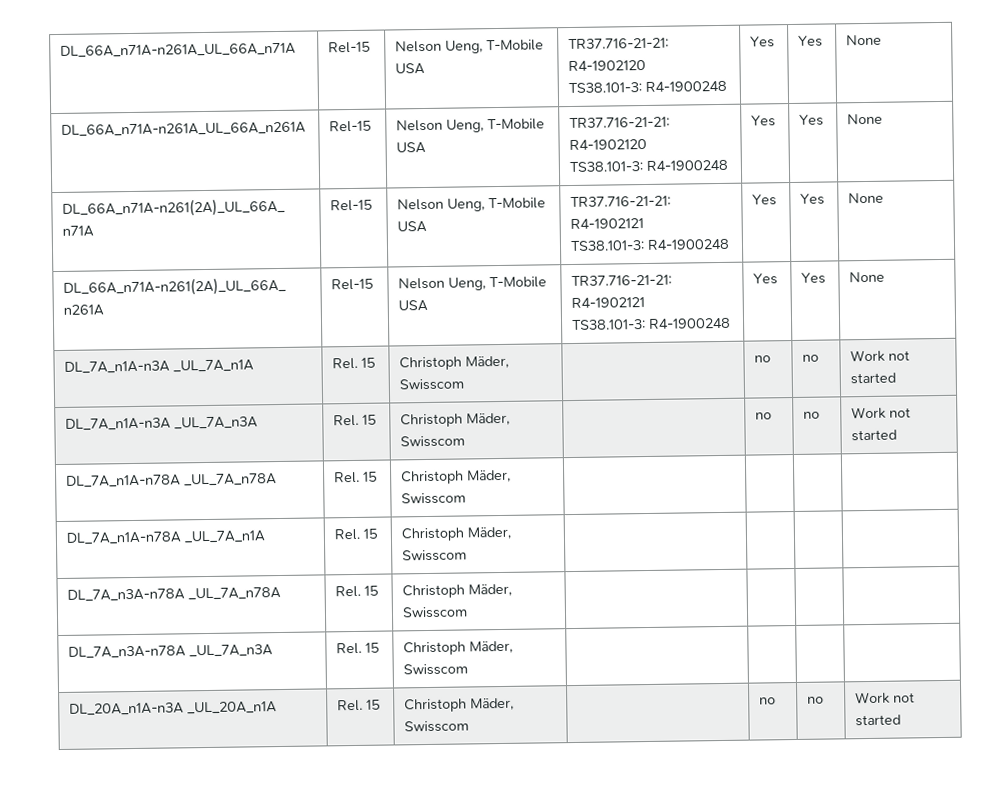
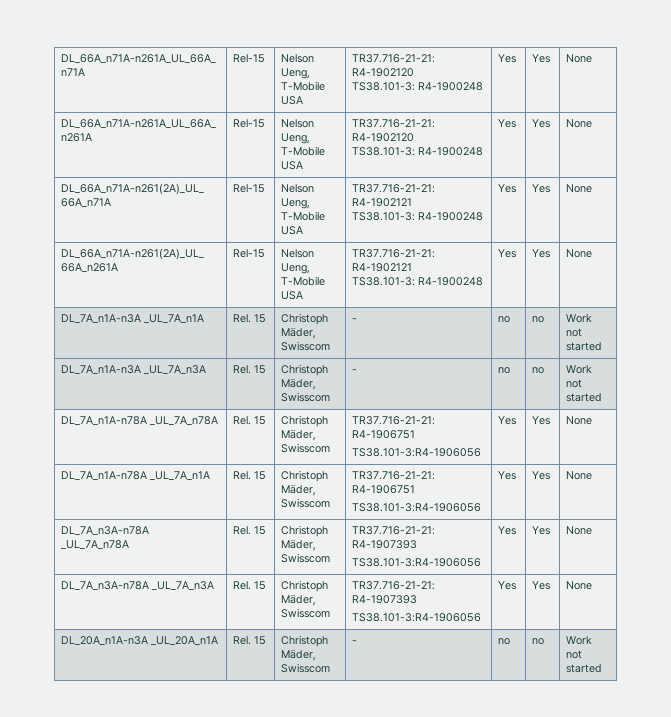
- DL_7A_n1A-n3A _UL_7A_n1A | Rel. 15 | Christoph Mäder, Swisscom | | no | no | Work not started
+ DL_7A_n1A-n3A _UL_7A_n1A | Rel. 15 | Christoph Mäder, Swisscom | - | no | no | Work not started
- DL_7A_n1A-n3A _UL_7A_n3A | Rel. 15 | Christoph Mäder, Swisscom | | no | no | Work not started
+ DL_7A_n1A-n3A _UL_7A_n3A | Rel. 15 | Christoph Mäder, Swisscom | - | no | no | Work not started
- DL_7A_n1A-n78A _UL_7A_n78A | Rel. 15 | Christoph Mäder, Swisscom | | | |
+ DL_7A_n1A-n78A _UL_7A_n78A | Rel. 15 | Christoph Mäder, Swisscom | TR37.716-21-21: R4-1906751
+ TS38.101-3:R4-1906056 | Yes | Yes | None
- DL_7A_n1A-n78A _UL_7A_n1A | Rel. 15 | Christoph Mäder, Swisscom | | | |
+ DL_7A_n1A-n78A _UL_7A_n1A | Rel. 15 | Christoph Mäder, Swisscom | TR37.716-21-21: R4-1906751
+ TS38.101-3:R4-1906056 | Yes | Yes | None
- DL_7A_n3A-n78A _UL_7A_n78A | Rel. 15 | Christoph Mäder, Swisscom | | | |
+ DL_7A_n3A-n78A _UL_7A_n78A | Rel. 15 | Christoph Mäder, Swisscom | TR37.716-21-21: R4-1907393
+ TS38.101-3:R4-1906056 | Yes | Yes | None
- DL_7A_n3A-n78A _UL_7A_n3A | Rel. 15 | Christoph Mäder, Swisscom | | | |
+ DL_7A_n3A-n78A _UL_7A_n3A | Rel. 15 | Christoph Mäder, Swisscom | TR37.716-21-21: R4-1907393
+ TS38.101-3:R4-1906056 | Yes | Yes | None
- DL_20A_n1A-n3A _UL_20A_n1A | Rel. 15 | Christoph Mäder, Swisscom | | no | no | Work not started
+ DL_20A_n1A-n3A _UL_20A_n1A | Rel. 15 | Christoph Mäder, Swisscom | - | no | no | Work not started

